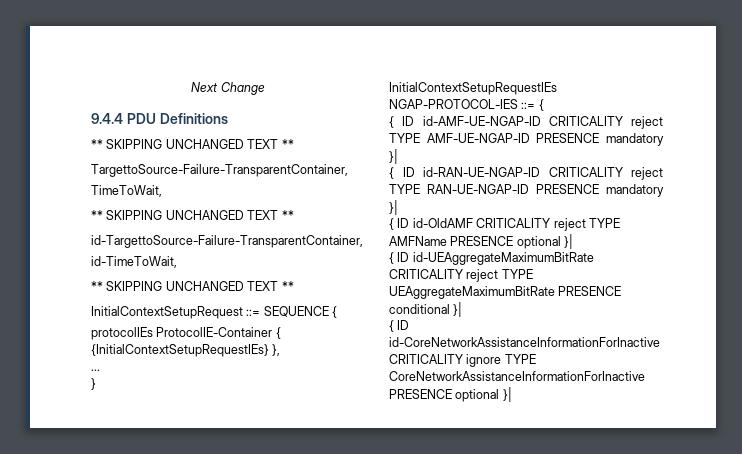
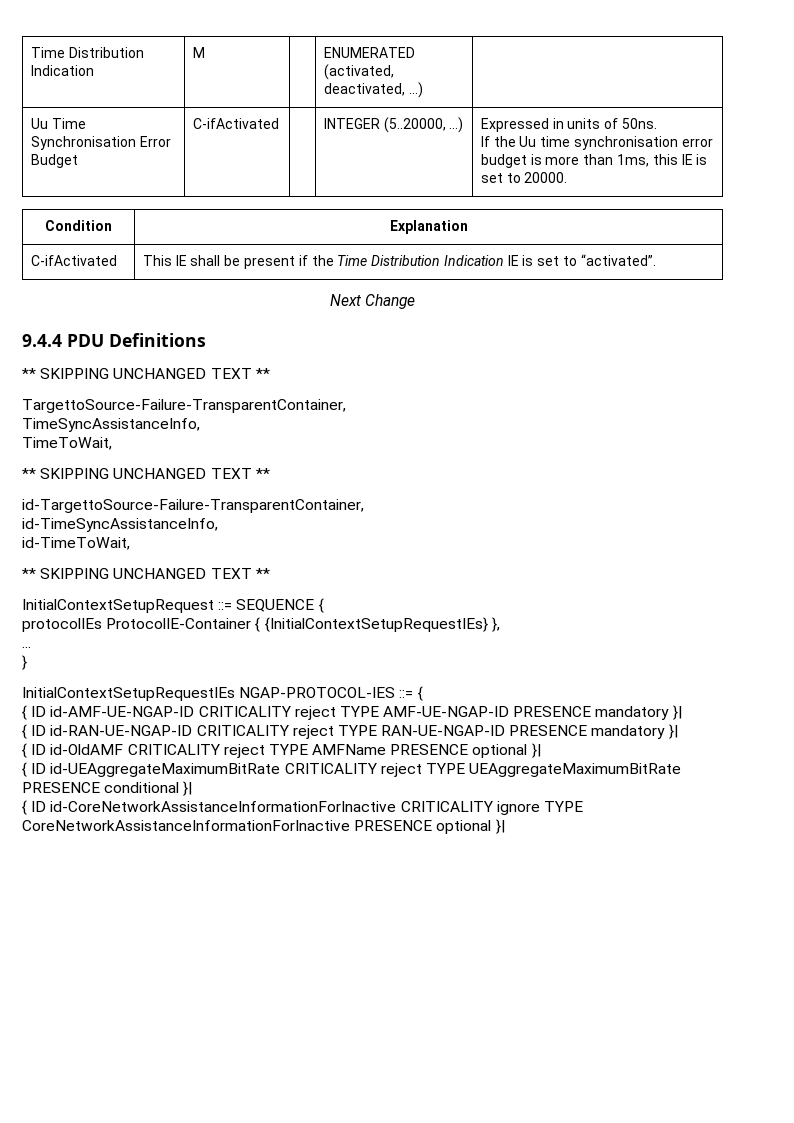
+ Time Distribution Indication | M | | ENUMERATED (activated, deactivated, …) |
+ Uu Time Synchronisation Error Budget | C-ifActivated | | INTEGER (5..20000, …) | Expressed in units of 50ns.
+ If the Uu time synchronisation error budget is more than 1ms, this IE is set to 20000.
+ Condition | Explanation
+ C-ifActivated | This IE shall be present if the Time Distribution Indication IE is set to “activated”.
+ TimeSyncAssistanceInfo,
+ id-TimeSyncAssistanceInfo,

